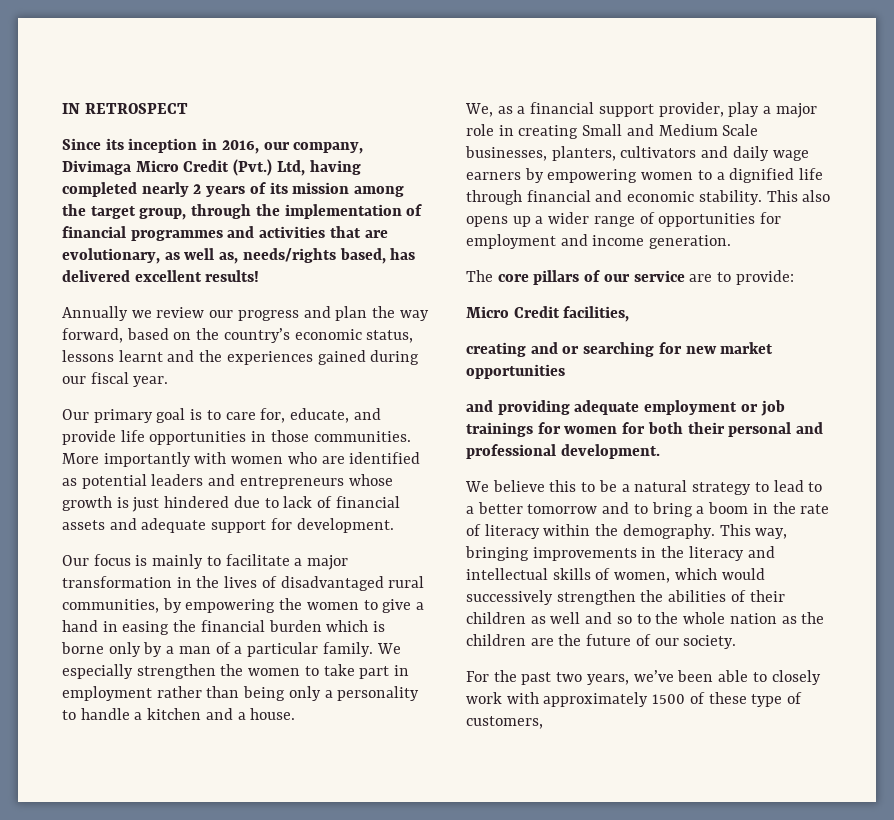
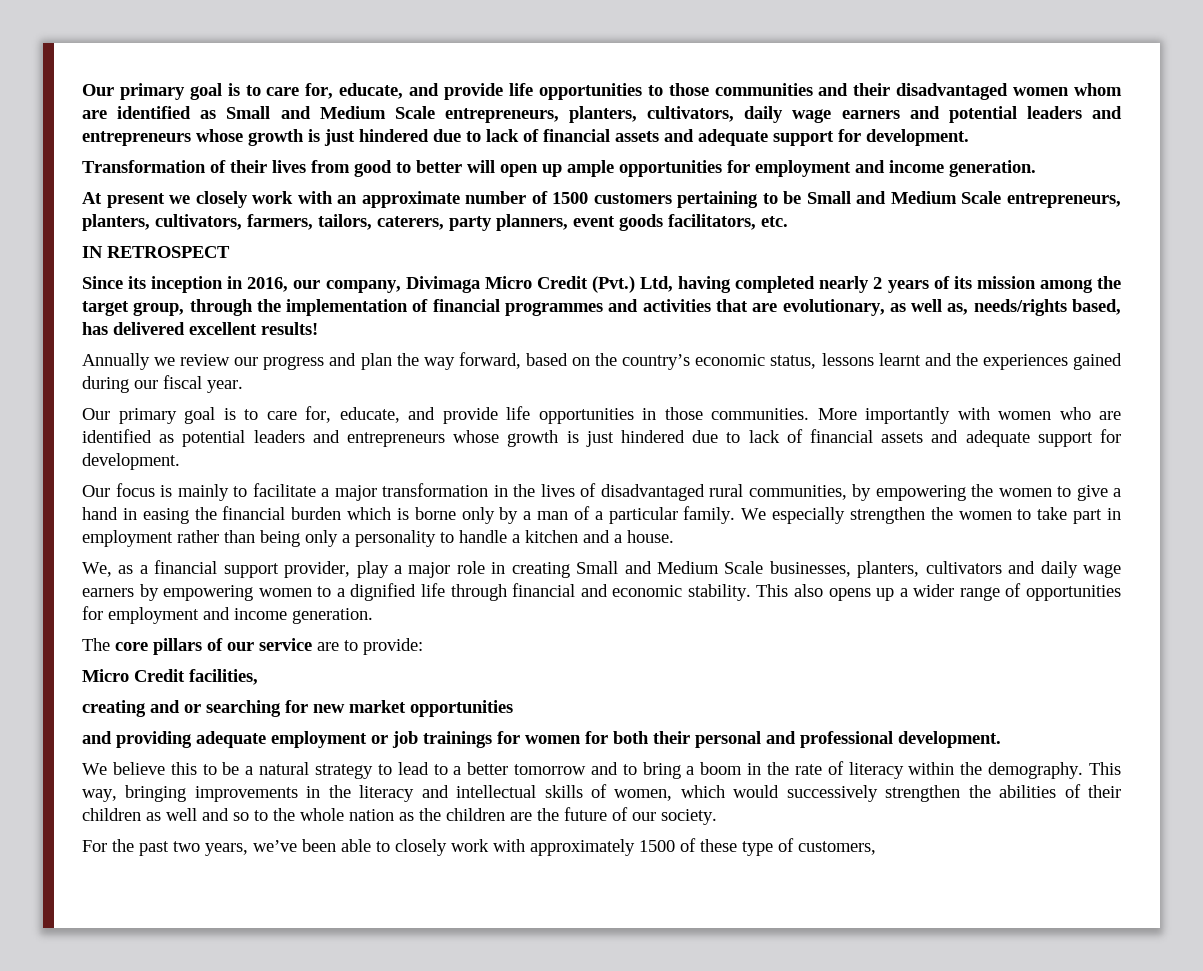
+ Our primary goal is to care for, educate, and provide life opportunities to those communities and their disadvantaged women whom are identified as Small and Medium Scale entrepreneurs, planters, cultivators, daily wage earners and potential leaders and entrepreneurs whose growth is just hindered due to lack of financial assets and adequate support for development.
+ Transformation of their lives from good to better will open up ample opportunities for employment and income generation.
+ At present we closely work with an approximate number of 1500 customers pertaining to be Small and Medium Scale entrepreneurs, planters, cultivators, farmers, tailors, caterers, party planners, event goods facilitators, etc.

